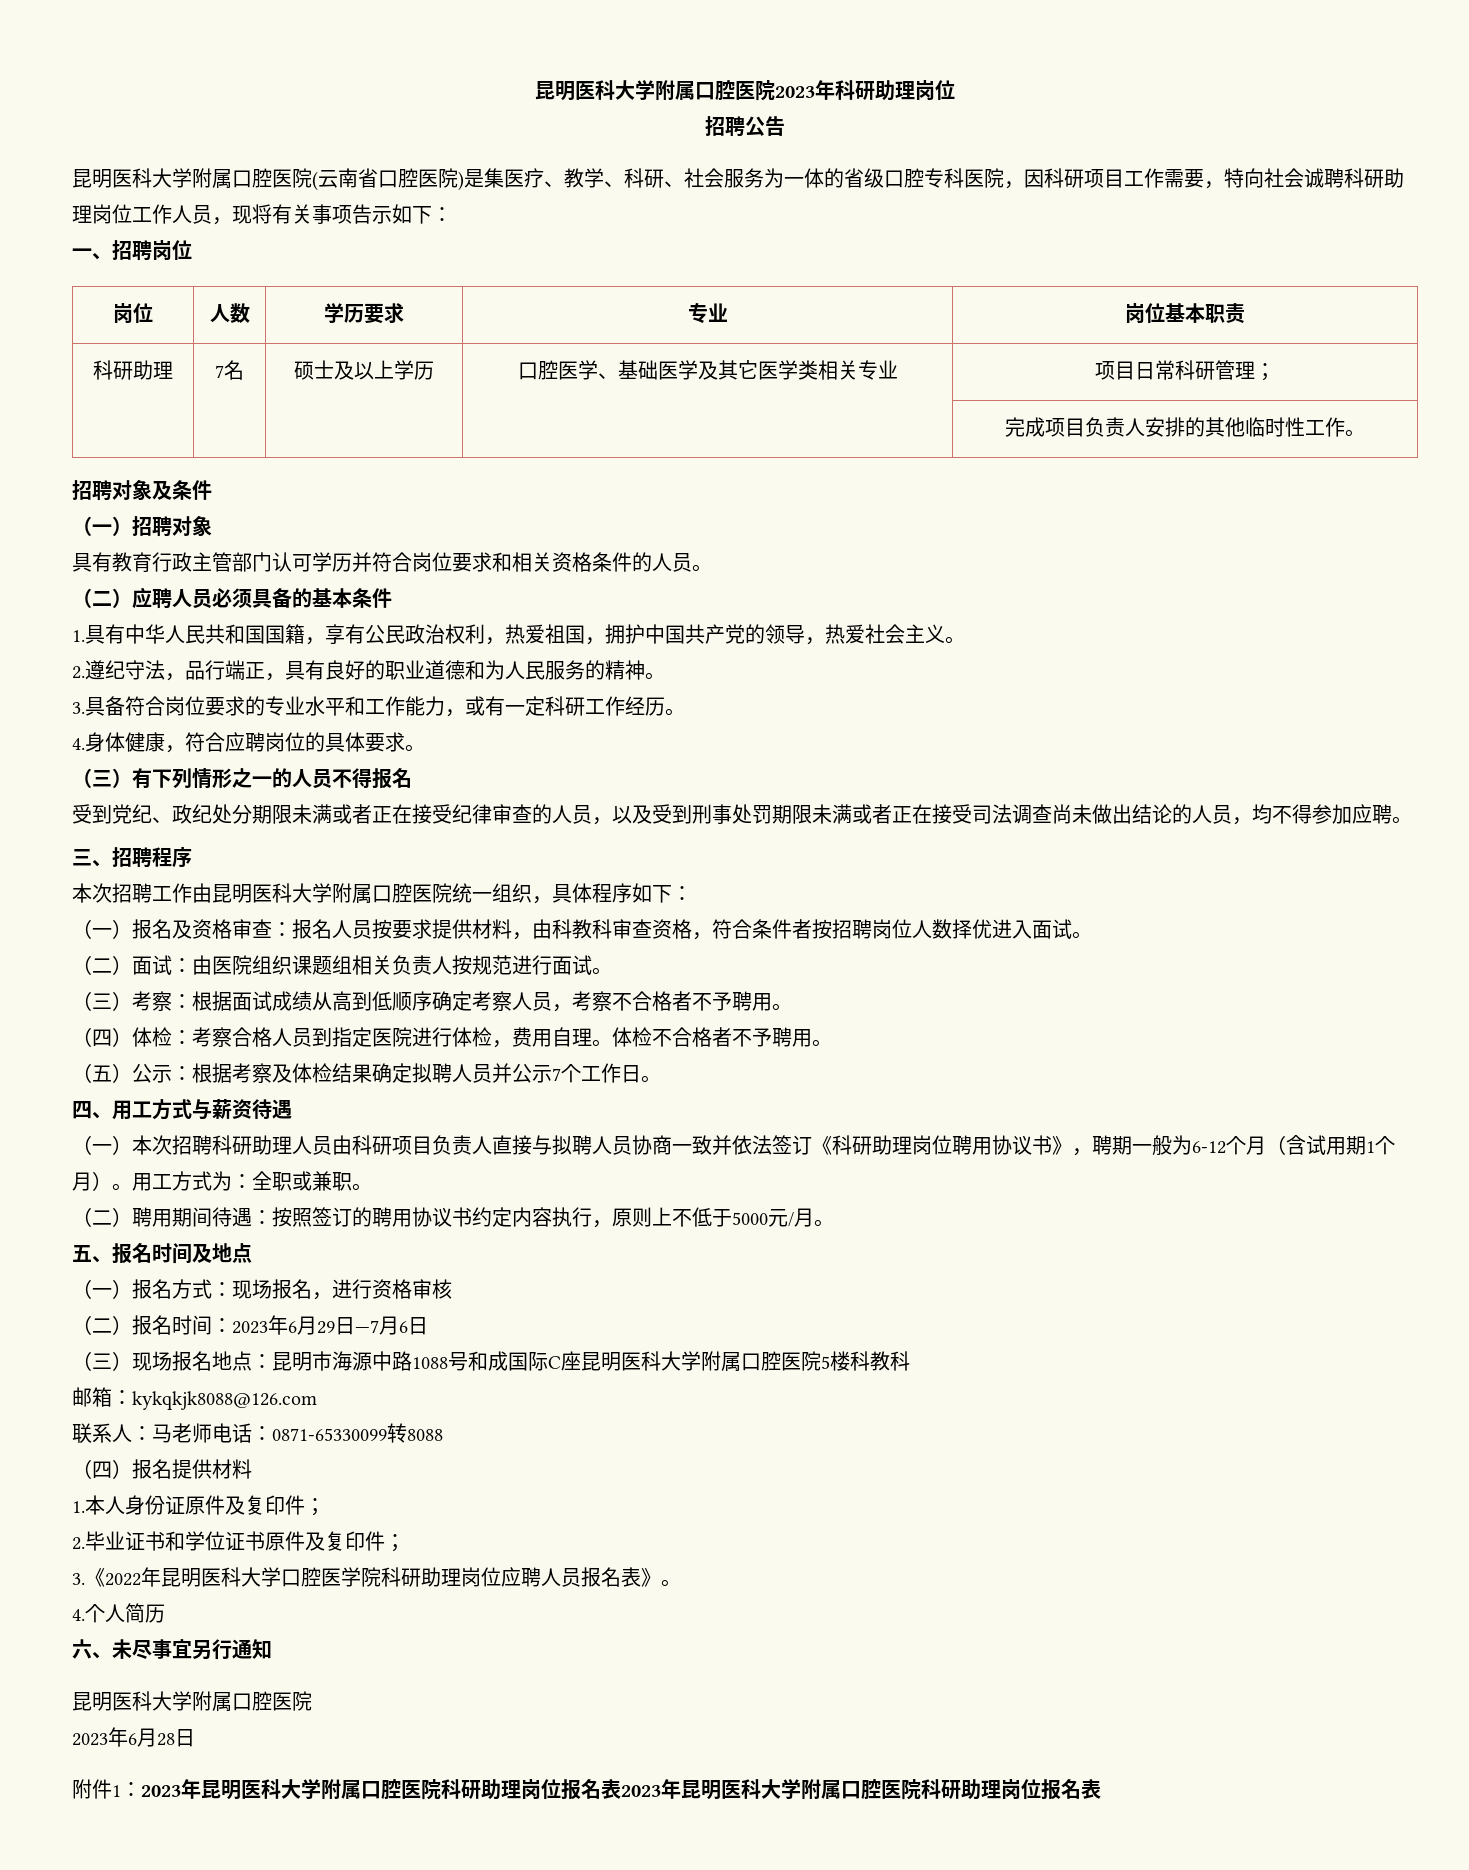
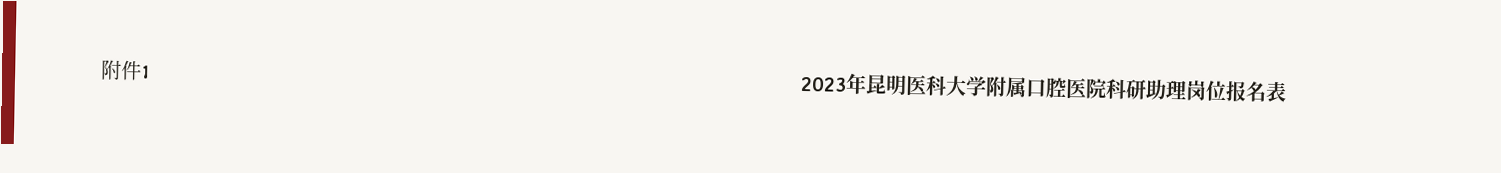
- 昆明医科大学附属口腔医院2023年科研助理岗位
- 招聘公告
- 昆明医科大学附属口腔医院(云南省口腔医院)是集医疗、教学、科研、社会服务为一体的省级口腔专科医院，因科研项目工作需要，特向社会诚聘科研助理岗位工作人员，现将有关事项告示如下：
- 一、招聘岗位
- 岗位 | 人数 | 学历要求 | 专业 | 岗位基本职责
- 科研助理 | 7名 | 硕士及以上学历 | 口腔医学、基础医学及其它医学类相关专业 | 项目日常科研管理；
- | | | | 完成项目负责人安排的其他临时性工作。
- 招聘对象及条件
- （一）招聘对象
- 具有教育行政主管部门认可学历并符合岗位要求和相关资格条件的人员。
- （二）应聘人员必须具备的基本条件
- 1.具有中华人民共和国国籍，享有公民政治权利，热爱祖国，拥护中国共产党的领导，热爱社会主义。
- 2.遵纪守法，品行端正，具有良好的职业道德和为人民服务的精神。
- 3.具备符合岗位要求的专业水平和工作能力，或有一定科研工作经历。
- 4.身体健康，符合应聘岗位的具体要求。
- （三）有下列情形之一的人员不得报名
- 受到党纪、政纪处分期限未满或者正在接受纪律审查的人员，以及受到刑事处罚期限未满或者正在接受司法调查尚未做出结论的人员，均不得参加应聘。
- 三、招聘程序
- 本次招聘工作由昆明医科大学附属口腔医院统一组织，具体程序如下：
- （一）报名及资格审查：报名人员按要求提供材料，由科教科审查资格，符合条件者按招聘岗位人数择优进入面试。
- （二）面试：由医院组织课题组相关负责人按规范进行面试。
- （三）考察：根据面试成绩从高到低顺序确定考察人员，考察不合格者不予聘用。
- （四）体检：考察合格人员到指定医院进行体检，费用自理。体检不合格者不予聘用。
- （五）公示：根据考察及体检结果确定拟聘人员并公示7个工作日。
- 四、用工方式与薪资待遇
- （一）本次招聘科研助理人员由科研项目负责人直接与拟聘人员协商一致并依法签订《科研助理岗位聘用协议书》，聘期一般为6-12个月（含试用期1个月）。用工方式为：全职或兼职。
- （二）聘用期间待遇：按照签订的聘用协议书约定内容执行，原则上不低于5000元/月。
- 五、报名时间及地点
- （一）报名方式：现场报名，进行资格审核
- （二）报名时间：2023年6月29日—7月6日
- （三）现场报名地点：昆明市海源中路1088号和成国际C座昆明医科大学附属口腔医院5楼科教科
- 邮箱：kykqkjk8088@126.com
- 联系人：马老师电话：0871-65330099转8088
- （四）报名提供材料
- 1.本人身份证原件及复印件；
- 2.毕业证书和学位证书原件及复印件；
- 3.《2022年昆明医科大学口腔医学院科研助理岗位应聘人员报名表》。
- 4.个人简历
- 六、未尽事宜另行通知
- 昆明医科大学附属口腔医院
- 2023年6月28日
- 附件1：2023年昆明医科大学附属口腔医院科研助理岗位报名表2023年昆明医科大学附属口腔医院科研助理岗位报名表
+ 附件1
+ 2023年昆明医科大学附属口腔医院科研助理岗位报名表

